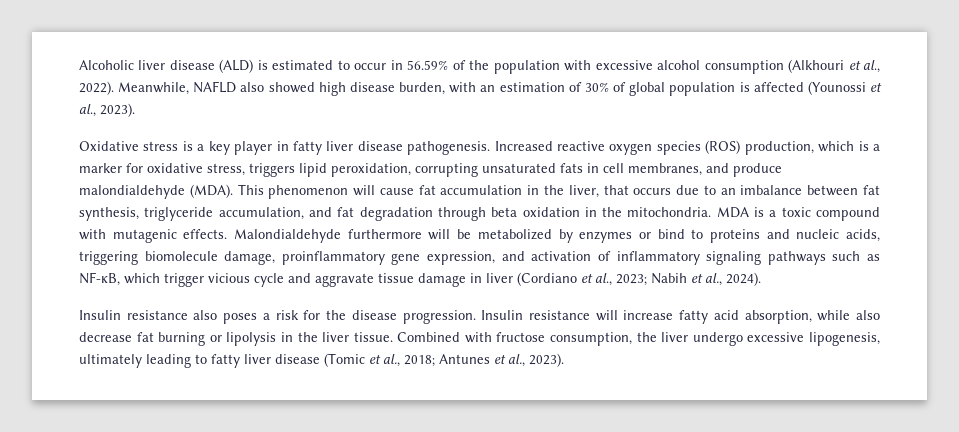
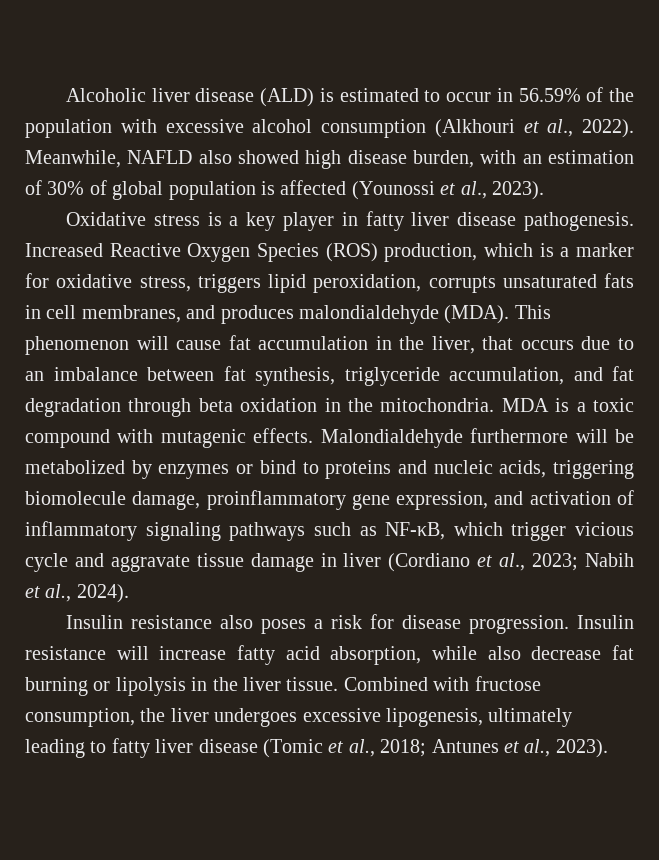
- Increased reactive oxygen species (ROS) production, which is a marker for oxidative stress, triggers lipid peroxidation, corrupting unsaturated fats in cell membranes, and produce malondialdehyde (MDA).
+ Increased Reactive Oxygen Species (ROS) production, which is a marker for oxidative stress, triggers lipid peroxidation, corrupts unsaturated fats in cell membranes, and produces malondialdehyde (MDA).
- Insulin resistance also poses a risk for the disease progression.
+ Insulin resistance also poses a risk for disease progression.
- Combined with fructose consumption, the liver undergo excessive lipogenesis, ultimately leading to fatty liver disease (Tomic et al., 2018; Antunes et al., 2023).
+ Combined with fructose consumption, the liver undergoes excessive lipogenesis, ultimately leading to fatty liver disease (Tomic et al., 2018; Antunes et al., 2023).

